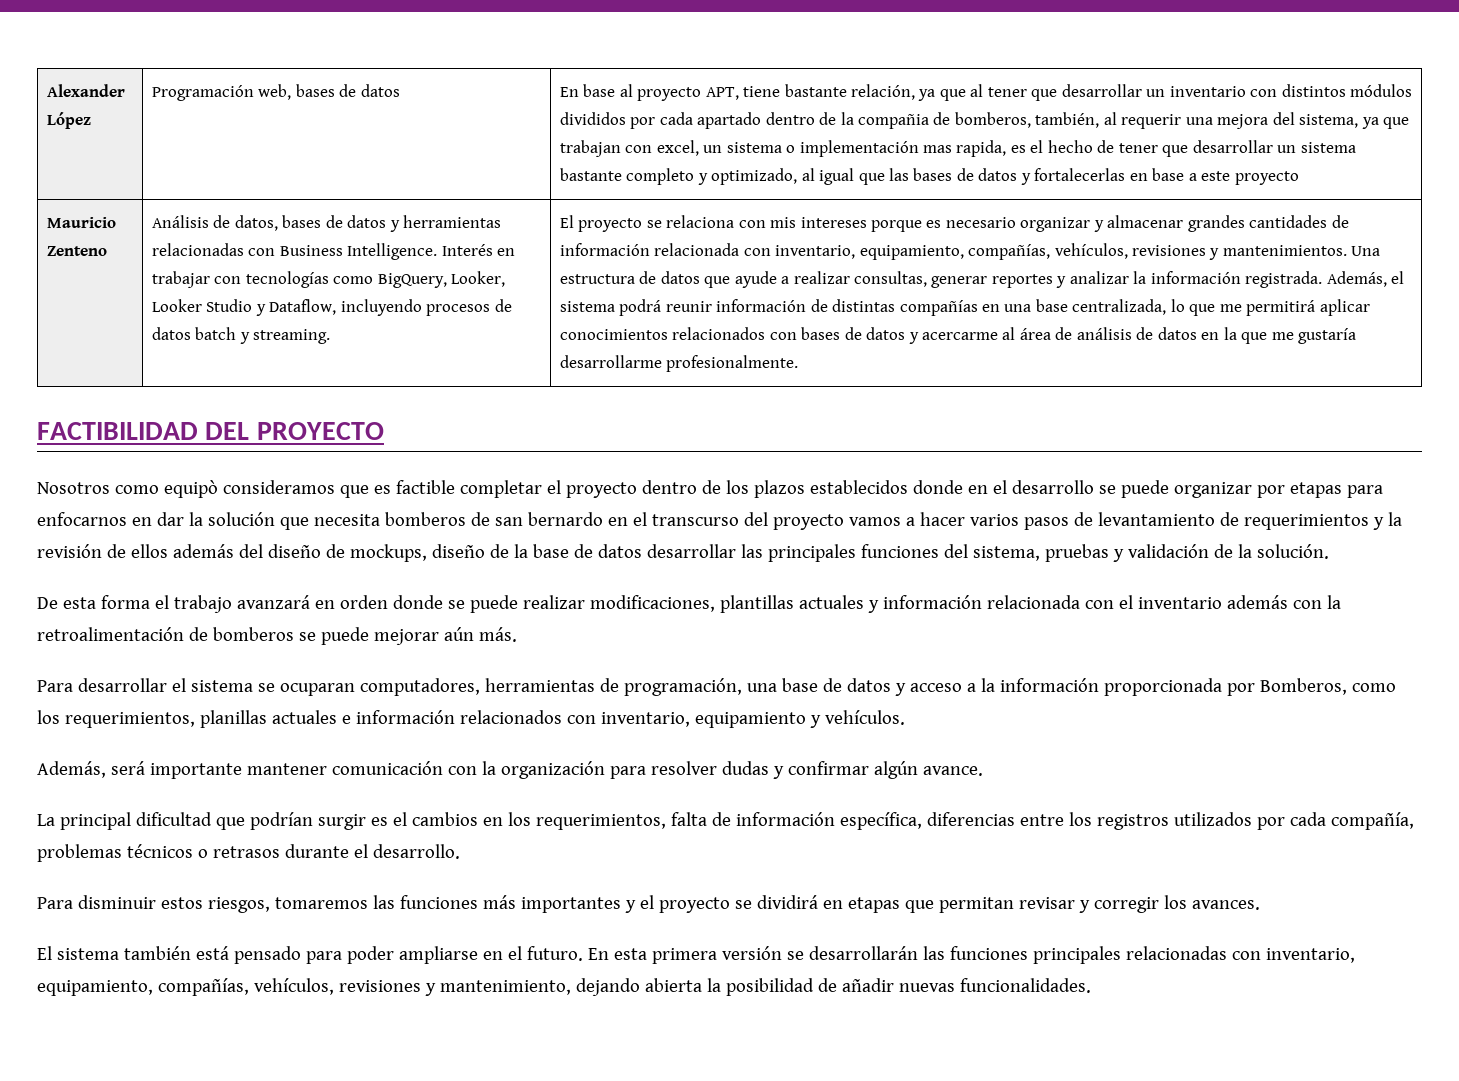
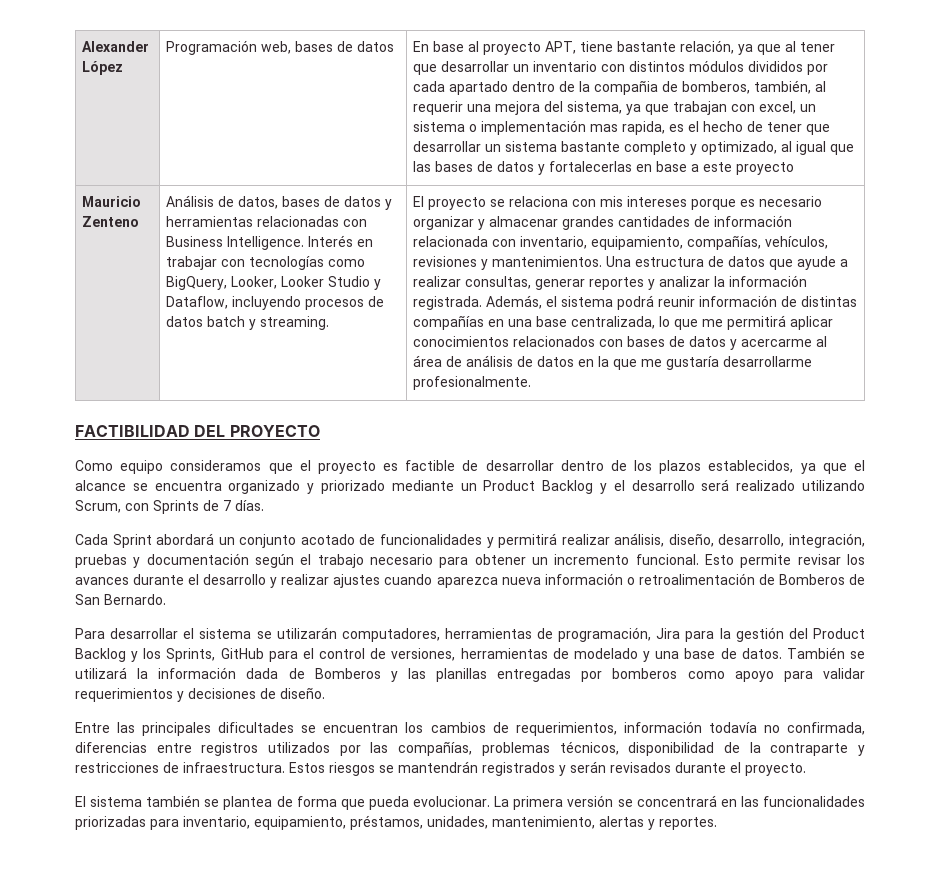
- Nosotros como equipò consideramos que es factible completar el proyecto dentro de los plazos establecidos donde en el desarrollo se puede organizar por etapas para enfocarnos en dar la solución que necesita bomberos de san bernardo en el transcurso del proyecto vamos a hacer varios pasos de levantamiento de requerimientos y la revisión de ellos además del diseño de mockups, diseño de la base de datos desarrollar las principales funciones del sistema, pruebas y validación de la solución.
- De esta forma el trabajo avanzará en orden donde se puede realizar modificaciones, plantillas actuales y información relacionada con el inventario además con la retroalimentación de bomberos se puede mejorar aún más.
+ Como equipo consideramos que el proyecto es factible de desarrollar dentro de los plazos establecidos, ya que el alcance se encuentra organizado y priorizado mediante un Product Backlog y el desarrollo será realizado utilizando Scrum, con Sprints de 7 días.
+ Cada Sprint abordará un conjunto acotado de funcionalidades y permitirá realizar análisis, diseño, desarrollo, integración, pruebas y documentación según el trabajo necesario para obtener un incremento funcional. Esto permite revisar los avances durante el desarrollo y realizar ajustes cuando aparezca nueva información o retroalimentación de Bomberos de San Bernardo.
- Para desarrollar el sistema se ocuparan computadores, herramientas de programación, una base de datos y acceso a la información proporcionada por Bomberos, como los requerimientos, planillas actuales e información relacionados con inventario, equipamiento y vehículos.
- Además, será importante mantener comunicación con la organización para resolver dudas y confirmar algún avance.
- La principal dificultad que podrían surgir es el cambios en los requerimientos, falta de información específica, diferencias entre los registros utilizados por cada compañía, problemas técnicos o retrasos durante el desarrollo.
- Para disminuir estos riesgos, tomaremos las funciones más importantes y el proyecto se dividirá en etapas que permitan revisar y corregir los avances.
- El sistema también está pensado para poder ampliarse en el futuro. En esta primera versión se desarrollarán las funciones principales relacionadas con inventario, equipamiento, compañías, vehículos, revisiones y mantenimiento, dejando abierta la posibilidad de añadir nuevas funcionalidades.
+ Para desarrollar el sistema se utilizarán computadores, herramientas de programación, Jira para la gestión del Product Backlog y los Sprints, GitHub para el control de versiones, herramientas de modelado y una base de datos. También se utilizará la información dada de Bomberos y las planillas entregadas por bomberos como apoyo para validar requerimientos y decisiones de diseño.
+ Entre las principales dificultades se encuentran los cambios de requerimientos, información todavía no confirmada, diferencias entre registros utilizados por las compañías, problemas técnicos, disponibilidad de la contraparte y restricciones de infraestructura. Estos riesgos se mantendrán registrados y serán revisados durante el proyecto.
+ El sistema también se plantea de forma que pueda evolucionar. La primera versión se concentrará en las funcionalidades priorizadas para inventario, equipamiento, préstamos, unidades, mantenimiento, alertas y reportes.

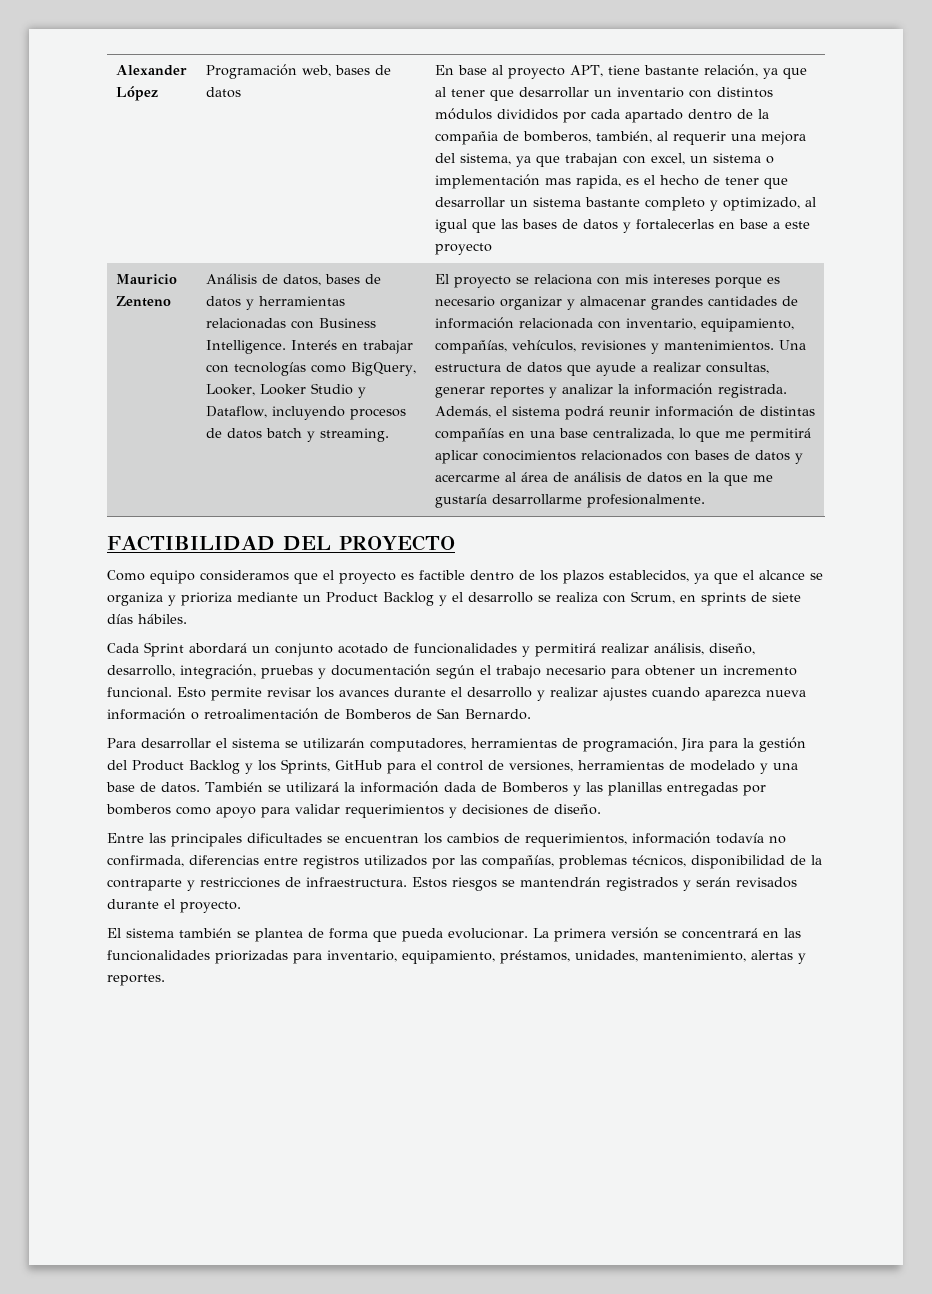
- Como equipo consideramos que el proyecto es factible de desarrollar dentro de los plazos establecidos, ya que el alcance se encuentra organizado y priorizado mediante un Product Backlog y el desarrollo será realizado utilizando Scrum, con Sprints de 7 días.
+ Como equipo consideramos que el proyecto es factible dentro de los plazos establecidos, ya que el alcance se organiza y prioriza mediante un Product Backlog y el desarrollo se realiza con Scrum, en sprints de siete días hábiles.

